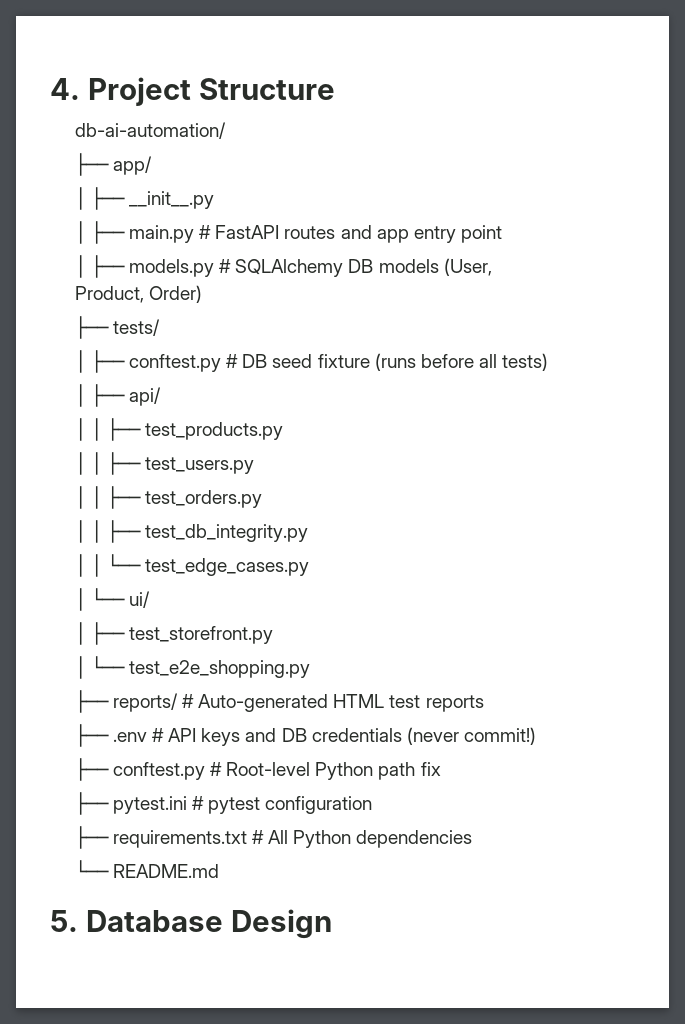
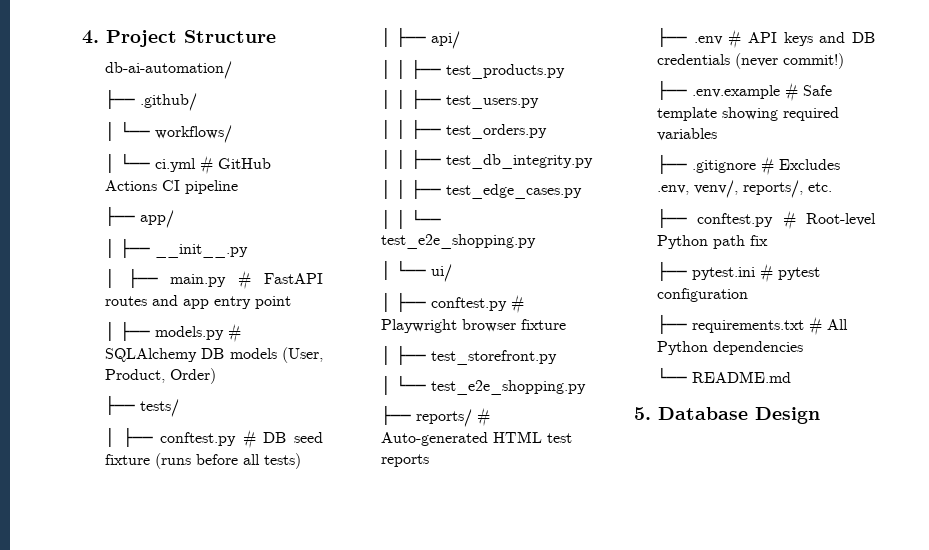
+ ├── .github/
+ │ └── workflows/
+ │ └── ci.yml # GitHub Actions CI pipeline
+ │ │ ├── test_edge_cases.py
- │ │ └── test_edge_cases.py
+ │ │ └── test_e2e_shopping.py
+ │ ├── conftest.py # Playwright browser fixture
+ ├── .env.example # Safe template showing required variables
+ ├── .gitignore # Excludes .env, venv/, reports/, etc.

